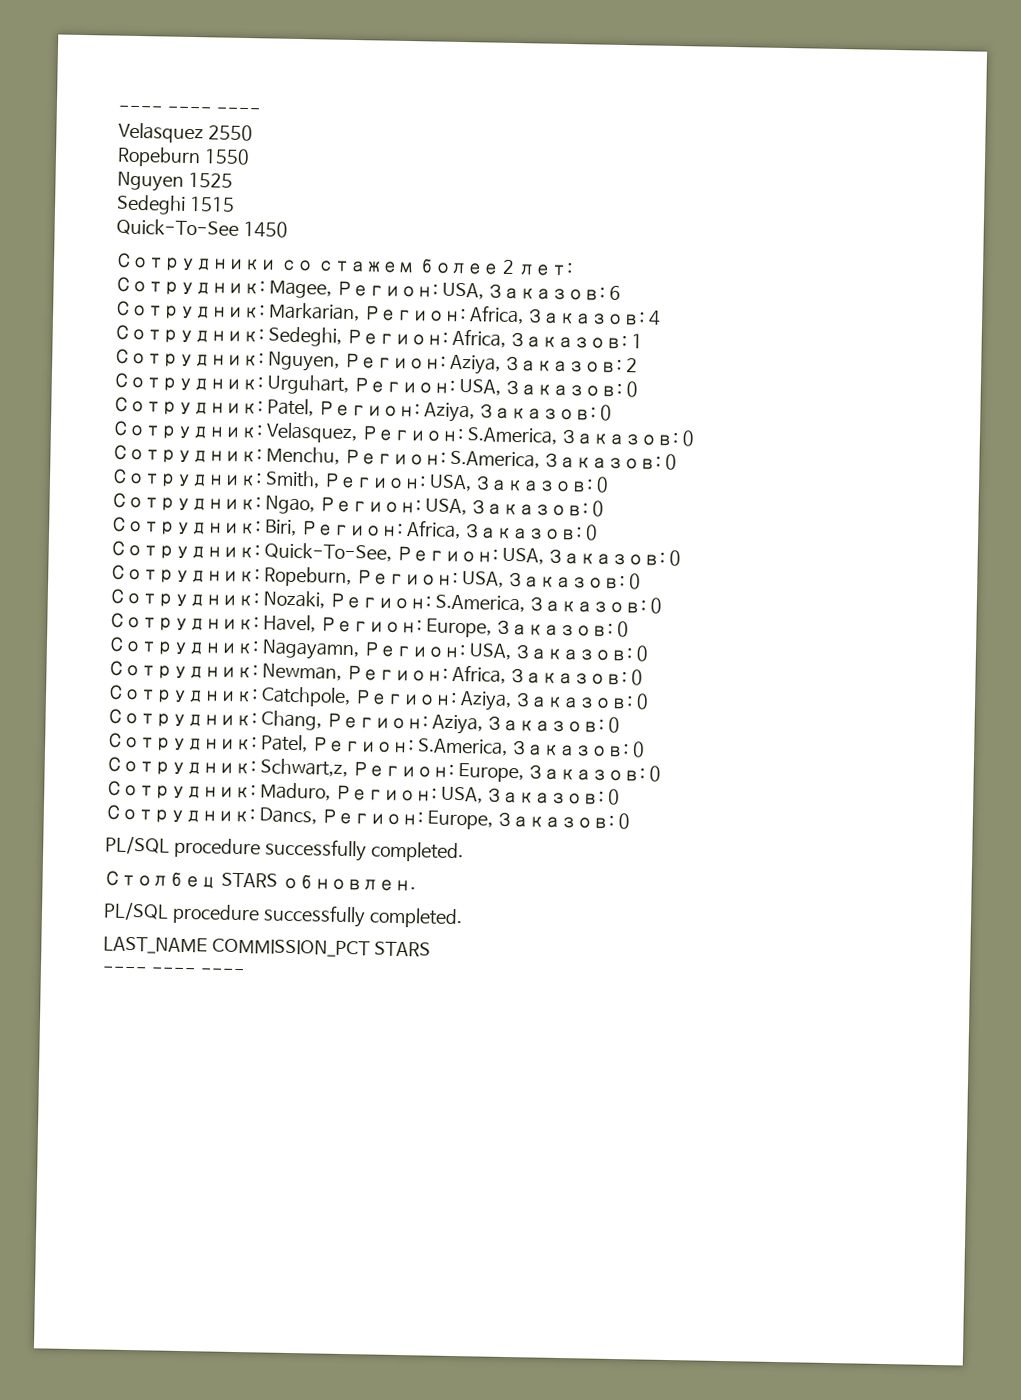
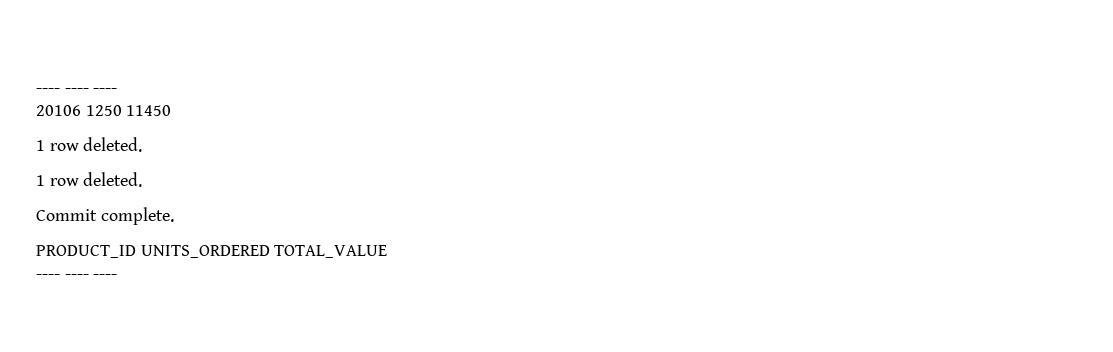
- Velasquez 2550
- Ropeburn 1550
- Nguyen 1525
- Sedeghi 1515
- Quick-To-See 1450
- Сотрудники со стажем более 2 лет:
- Сотрудник: Magee, Регион: USA, Заказов: 6
- Сотрудник: Markarian, Регион: Africa, Заказов: 4
- Сотрудник: Sedeghi, Регион: Africa, Заказов: 1
- Сотрудник: Nguyen, Регион: Aziya, Заказов: 2
- Сотрудник: Urguhart, Регион: USA, Заказов: 0
- Сотрудник: Patel, Регион: Aziya, Заказов: 0
- Сотрудник: Velasquez, Регион: S.America, Заказов: 0
- Сотрудник: Menchu, Регион: S.America, Заказов: 0
- Сотрудник: Smith, Регион: USA, Заказов: 0
- Сотрудник: Ngao, Регион: USA, Заказов: 0
- Сотрудник: Biri, Регион: Africa, Заказов: 0
- Сотрудник: Quick-To-See, Регион: USA, Заказов: 0
- Сотрудник: Ropeburn, Регион: USA, Заказов: 0
- Сотрудник: Nozaki, Регион: S.America, Заказов: 0
- Сотрудник: Havel, Регион: Europe, Заказов: 0
- Сотрудник: Nagayamn, Регион: USA, Заказов: 0
- Сотрудник: Newman, Регион: Africa, Заказов: 0
- Сотрудник: Catchpole, Регион: Aziya, Заказов: 0
- Сотрудник: Chang, Регион: Aziya, Заказов: 0
- Сотрудник: Patel, Регион: S.America, Заказов: 0
- Сотрудник: Schwart,z, Регион: Europe, Заказов: 0
- Сотрудник: Maduro, Регион: USA, Заказов: 0
- Сотрудник: Dancs, Регион: Europe, Заказов: 0
- PL/SQL procedure successfully completed.
- Столбец STARS обновлен.
- PL/SQL procedure successfully completed.
- LAST_NAME COMMISSION_PCT STARS
+ 20106 1250 11450
+ 1 row deleted.
+ 1 row deleted.
+ Commit complete.
+ PRODUCT_ID UNITS_ORDERED TOTAL_VALUE

